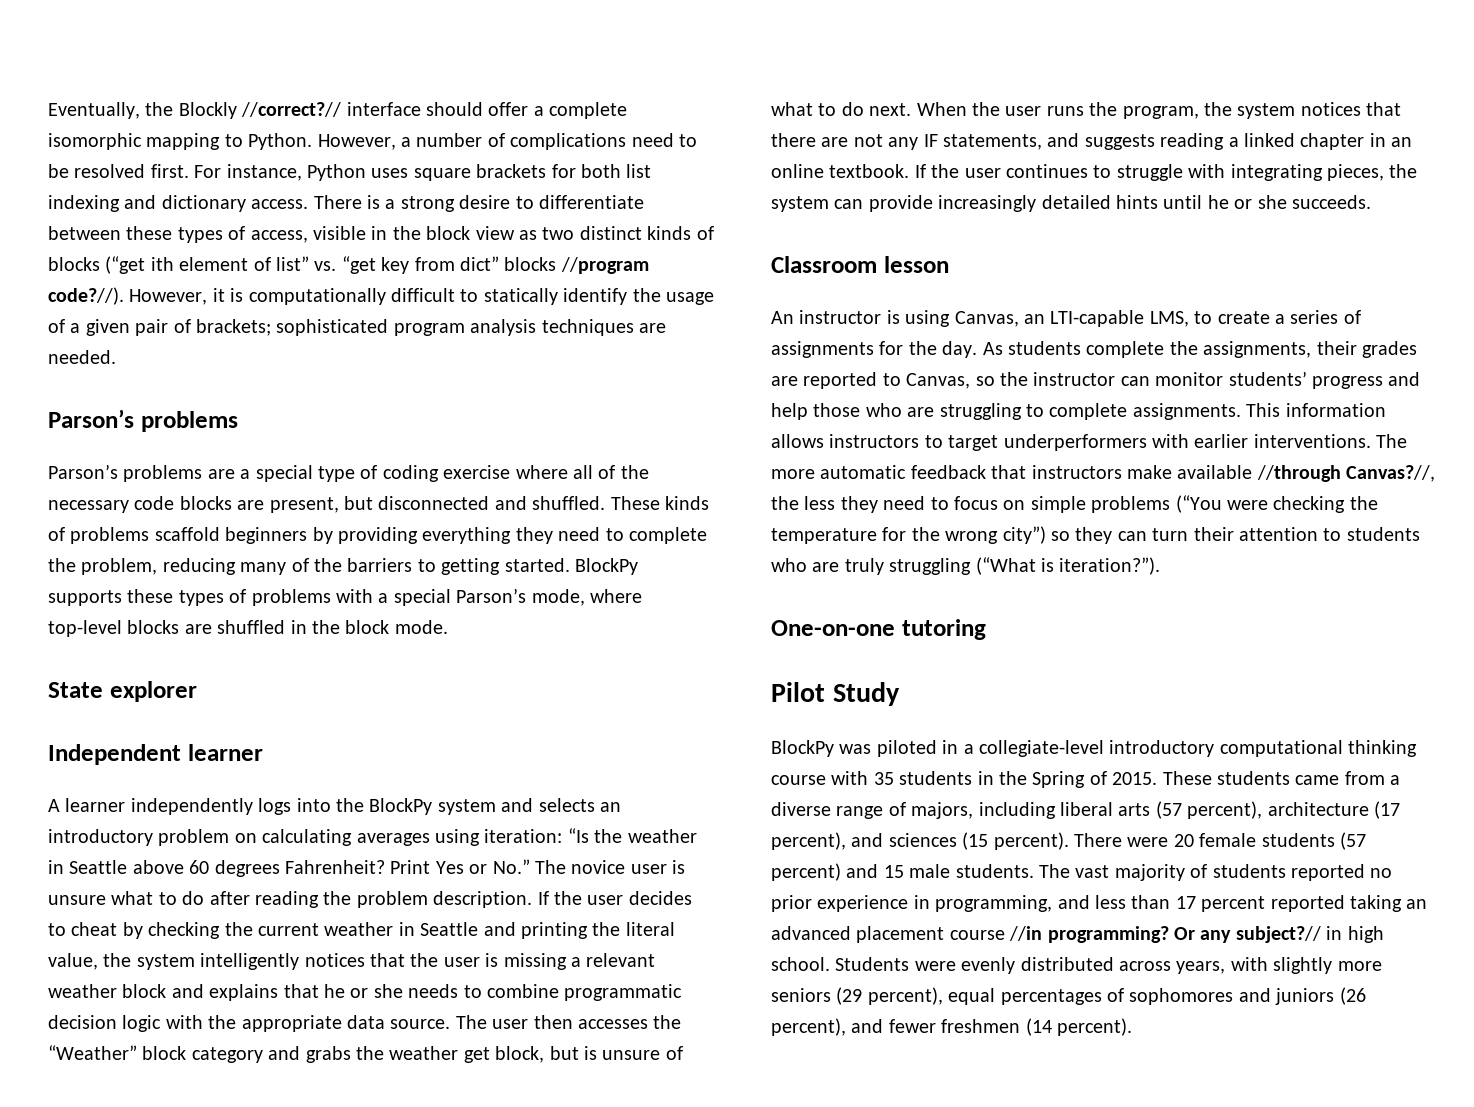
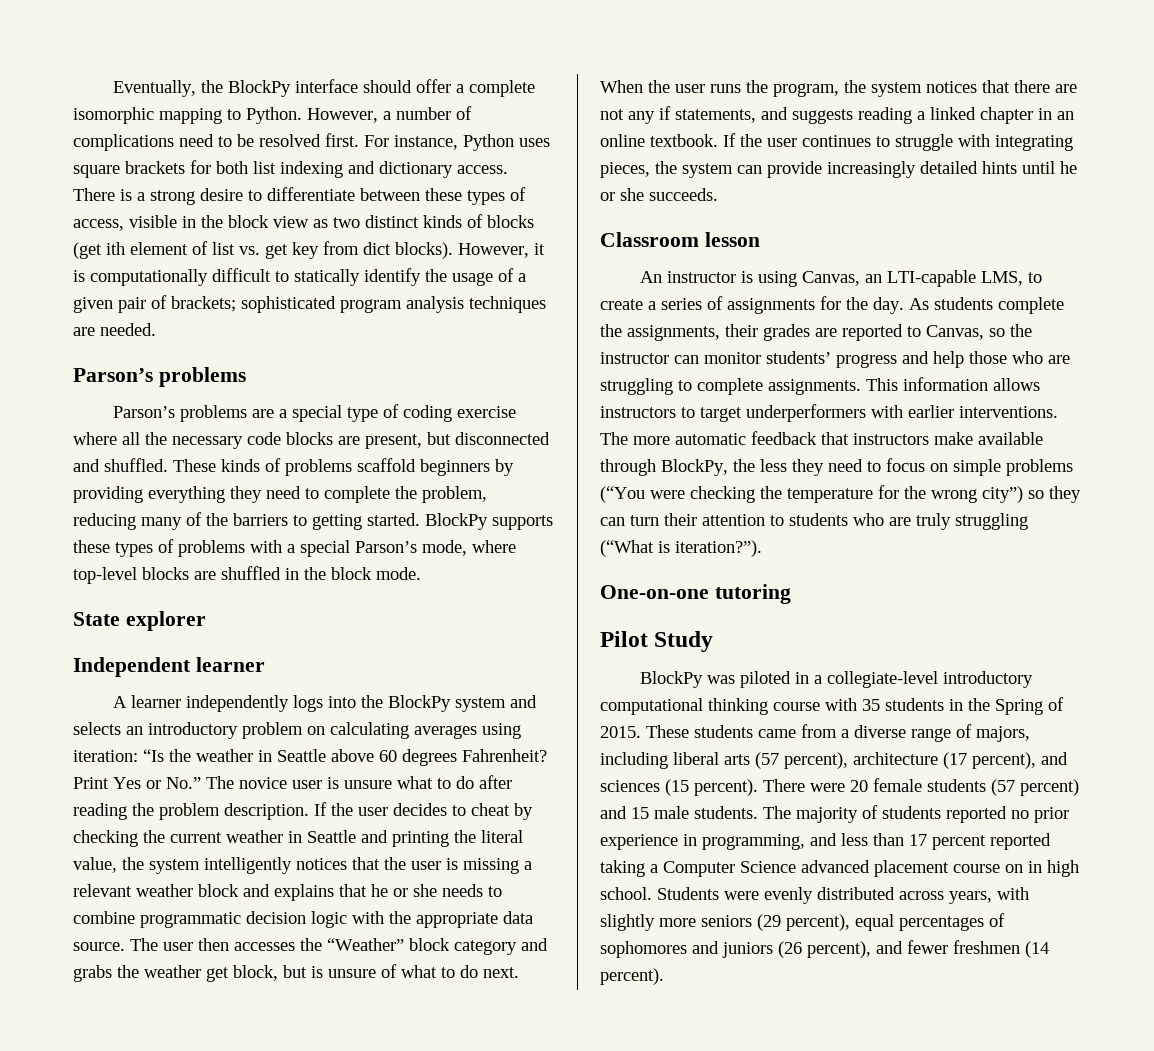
- Eventually, the Blockly //correct?// interface should offer a complete isomorphic mapping to Python.
+ Eventually, the BlockPy interface should offer a complete isomorphic mapping to Python.
- There is a strong desire to differentiate between these types of access, visible in the block view as two distinct kinds of blocks (“get ith element of list” vs. “get key from dict” blocks //program code?//).
+ There is a strong desire to differentiate between these types of access, visible in the block view as two distinct kinds of blocks (get ith element of list vs. get key from dict blocks).
- Parson’s problems are a special type of coding exercise where all of the necessary code blocks are present, but disconnected and shuffled.
+ Parson’s problems are a special type of coding exercise where all the necessary code blocks are present, but disconnected and shuffled.
- When the user runs the program, the system notices that there are not any IF statements, and suggests reading a linked chapter in an online textbook.
+ When the user runs the program, the system notices that there are not any if statements, and suggests reading a linked chapter in an online textbook.
- The more automatic feedback that instructors make available //through Canvas?//, the less they need to focus on simple problems (“You were checking the temperature for the wrong city”) so they can turn their attention to students who are truly struggling (“What is iteration?”).
+ The more automatic feedback that instructors make available through BlockPy, the less they need to focus on simple problems (“You were checking the temperature for the wrong city”) so they can turn their attention to students who are truly struggling (“What is iteration?”).
- The vast majority of students reported no prior experience in programming, and less than 17 percent reported taking an advanced placement course //in programming? Or any subject?// in high school.
+ The majority of students reported no prior experience in programming, and less than 17 percent reported taking a Computer Science advanced placement course on in high school.

